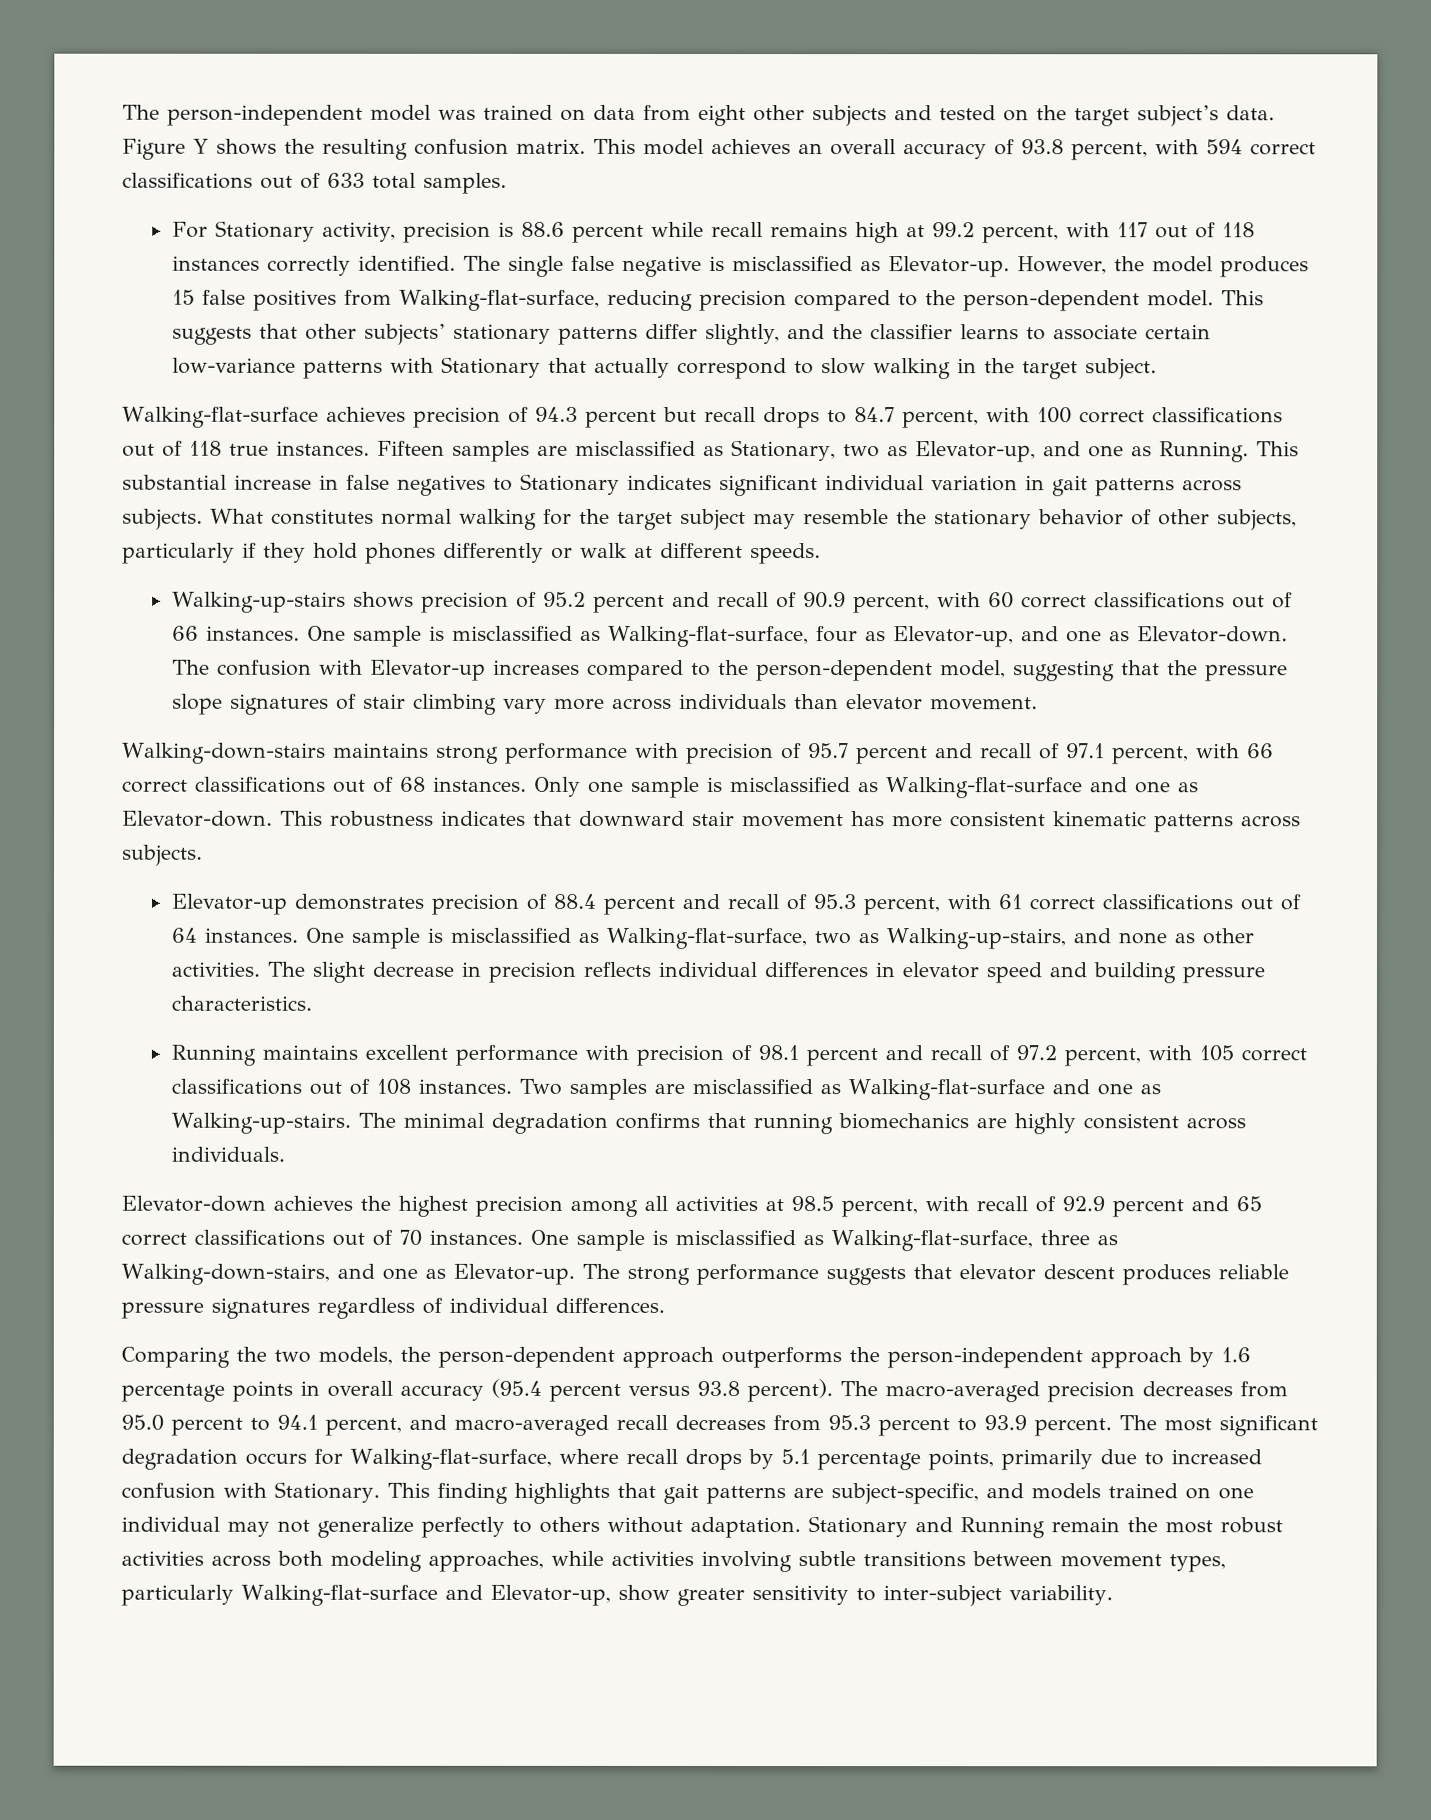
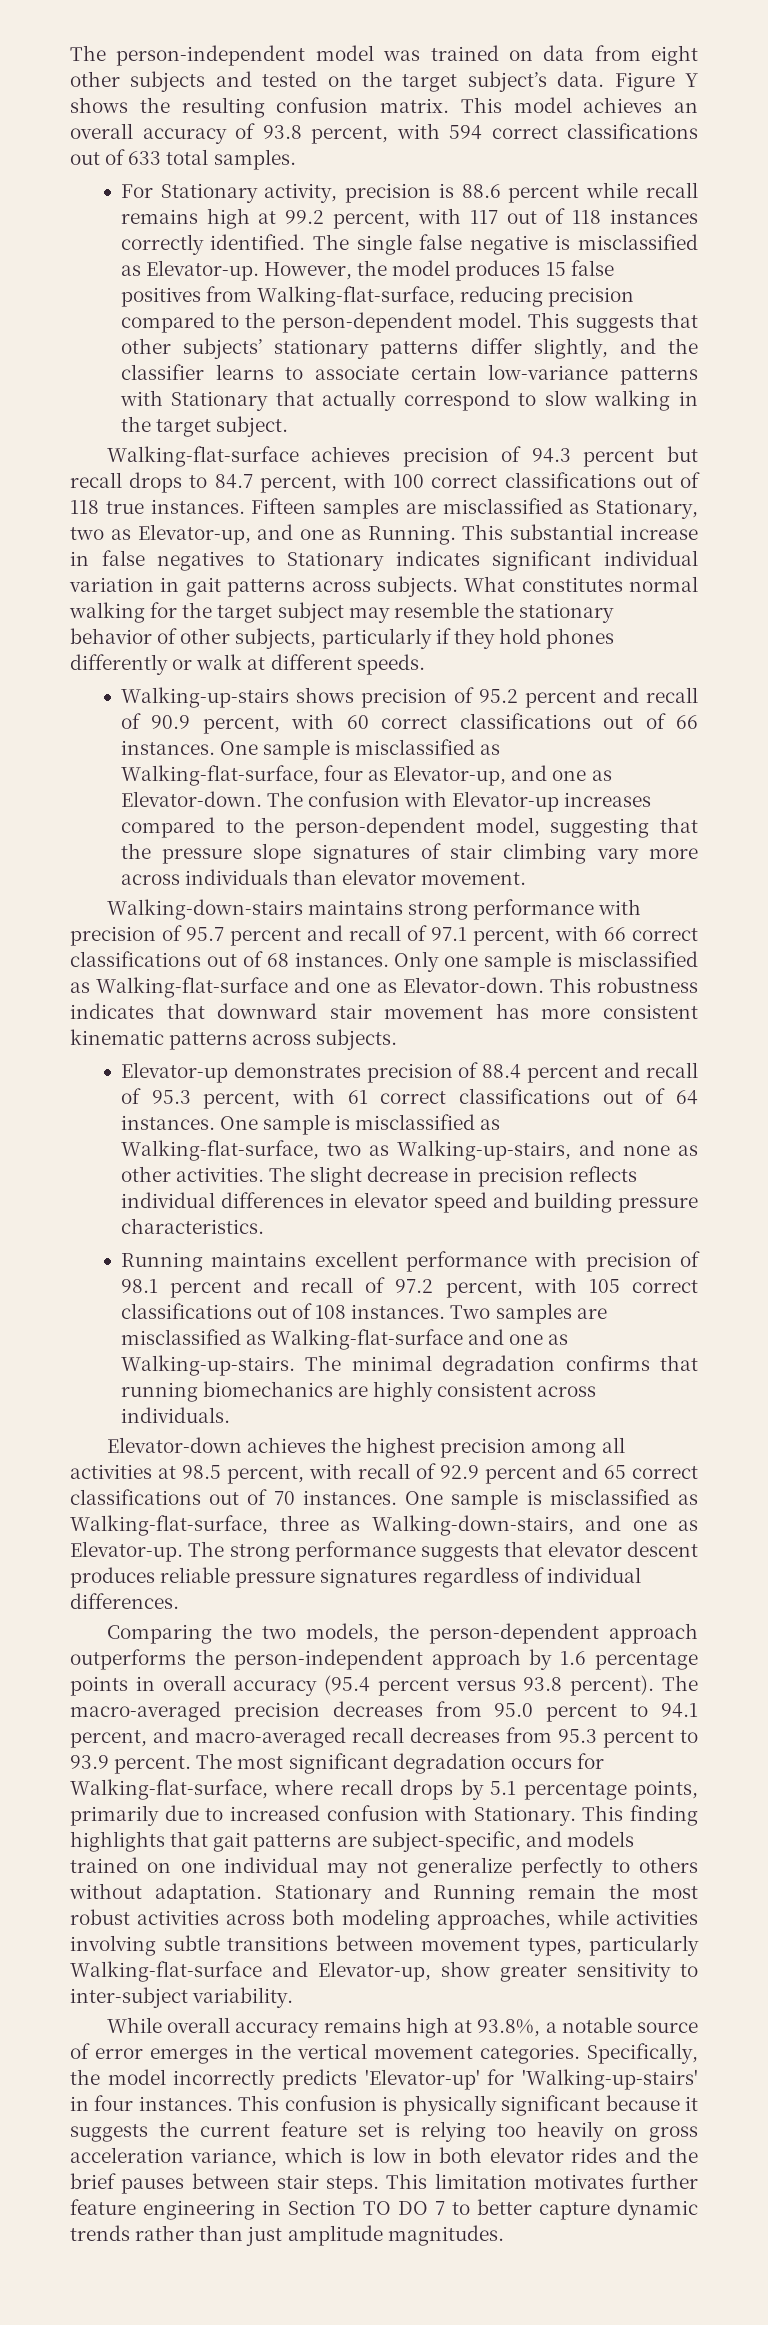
+ While overall accuracy remains high at 93.8%, a notable source of error emerges in the vertical movement categories. Specifically, the model incorrectly predicts 'Elevator-up' for 'Walking-up-stairs' in four instances. This confusion is physically significant because it suggests the current feature set is relying too heavily on gross acceleration variance, which is low in both elevator rides and the brief pauses between stair steps. This limitation motivates further feature engineering in Section TO DO 7 to better capture dynamic trends rather than just amplitude magnitudes.

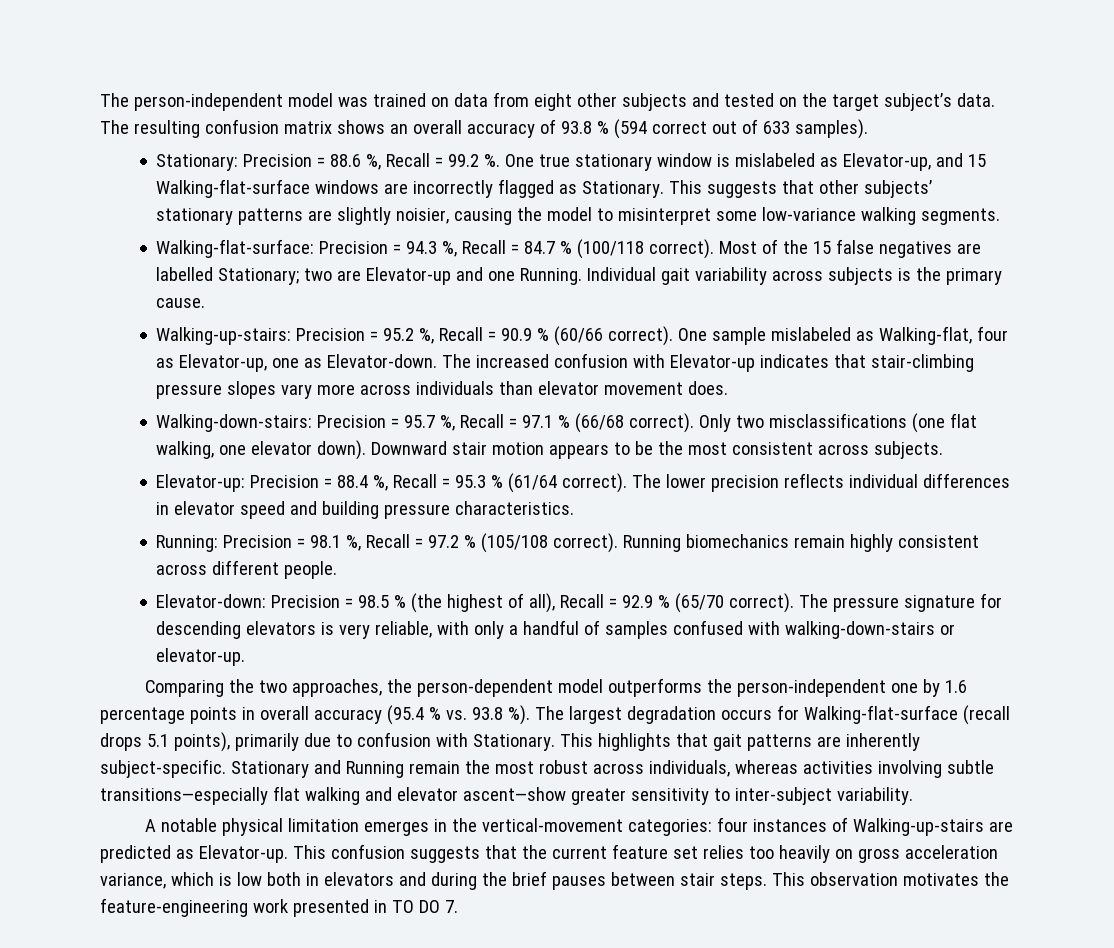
- Figure Y shows the resulting confusion matrix. This model achieves an overall accuracy of 93.8 percent, with 594 correct classifications out of 633 total samples.
- For Stationary activity, precision is 88.6 percent while recall remains high at 99.2 percent, with 117 out of 118 instances correctly identified. The single false negative is misclassified as Elevator-up. However, the model produces 15 false positives from Walking-flat-surface, reducing precision compared to the person-dependent model.
+ The resulting confusion matrix shows an overall accuracy of 93.8 % (594 correct out of 633 samples).
+ Stationary: Precision = 88.6 %, Recall = 99.2 %. One true stationary window is mislabeled as Elevator-up, and 15 Walking-flat-surface windows are incorrectly flagged as Stationary.
- This suggests that other subjects’ stationary patterns differ slightly, and the classifier learns to associate certain low-variance patterns with Stationary that actually correspond to slow walking in the target subject.
- Walking-flat-surface achieves precision of 94.3 percent but recall drops to 84.7 percent, with 100 correct classifications out of 118 true instances. Fifteen samples are misclassified as Stationary, two as Elevator-up, and one as Running. This substantial increase in false negatives to Stationary indicates significant individual variation in gait patterns across subjects. What constitutes normal walking for the target subject may resemble the stationary behavior of other subjects, particularly if they hold phones differently or walk at different speeds.
- Walking-up-stairs shows precision of 95.2 percent and recall of 90.9 percent, with 60 correct classifications out of 66 instances. One sample is misclassified as Walking-flat-surface, four as Elevator-up, and one as Elevator-down.
+ This suggests that other subjects’ stationary patterns are slightly noisier, causing the model to misinterpret some low-variance walking segments.
+ Walking-flat-surface: Precision = 94.3 %, Recall = 84.7 % (100/118 correct). Most of the 15 false negatives are labelled Stationary; two are Elevator-up and one Running. Individual gait variability across subjects is the primary cause.
+ Walking-up-stairs: Precision = 95.2 %, Recall = 90.9 % (60/66 correct). One sample mislabeled as Walking-flat, four as Elevator-up, one as Elevator-down.
- The confusion with Elevator-up increases compared to the person-dependent model, suggesting that the pressure slope signatures of stair climbing vary more across individuals than elevator movement.
- Walking-down-stairs maintains strong performance with precision of 95.7 percent and recall of 97.1 percent, with 66 correct classifications out of 68 instances. Only one sample is misclassified as Walking-flat-surface and one as Elevator-down. This robustness indicates that downward stair movement has more consistent kinematic patterns across subjects.
- Elevator-up demonstrates precision of 88.4 percent and recall of 95.3 percent, with 61 correct classifications out of 64 instances. One sample is misclassified as Walking-flat-surface, two as Walking-up-stairs, and none as other activities. The slight decrease in precision reflects individual differences in elevator speed and building pressure characteristics.
+ The increased confusion with Elevator-up indicates that stair-climbing pressure slopes vary more across individuals than elevator movement does.
+ Walking-down-stairs: Precision = 95.7 %, Recall = 97.1 % (66/68 correct). Only two misclassifications (one flat walking, one elevator down). Downward stair motion appears to be the most consistent across subjects.
+ Elevator-up: Precision = 88.4 %, Recall = 95.3 % (61/64 correct). The lower precision reflects individual differences in elevator speed and building pressure characteristics.
- Running maintains excellent performance with precision of 98.1 percent and recall of 97.2 percent, with 105 correct classifications out of 108 instances. Two samples are misclassified as Walking-flat-surface and one as Walking-up-stairs. The minimal degradation confirms that running biomechanics are highly consistent across individuals.
- Elevator-down achieves the highest precision among all activities at 98.5 percent, with recall of 92.9 percent and 65 correct classifications out of 70 instances. One sample is misclassified as Walking-flat-surface, three as Walking-down-stairs, and one as Elevator-up. The strong performance suggests that elevator descent produces reliable pressure signatures regardless of individual differences.
+ Running: Precision = 98.1 %, Recall = 97.2 % (105/108 correct). Running biomechanics remain highly consistent across different people.
+ Elevator-down: Precision = 98.5 % (the highest of all), Recall = 92.9 % (65/70 correct). The pressure signature for descending elevators is very reliable, with only a handful of samples confused with walking-down-stairs or elevator-up.
- Comparing the two models, the person-dependent approach outperforms the person-independent approach by 1.6 percentage points in overall accuracy (95.4 percent versus 93.8 percent). The macro-averaged precision decreases from 95.0 percent to 94.1 percent, and macro-averaged recall decreases from 95.3 percent to 93.9 percent. The most significant degradation occurs for Walking-flat-surface, where recall drops by 5.1 percentage points, primarily due to increased confusion with Stationary.
+ Comparing the two approaches, the person-dependent model outperforms the person-independent one by 1.6 percentage points in overall accuracy (95.4 % vs. 93.8 %). The largest degradation occurs for Walking-flat-surface (recall drops 5.1 points), primarily due to confusion with Stationary.
- This finding highlights that gait patterns are subject-specific, and models trained on one individual may not generalize perfectly to others without adaptation.
+ This highlights that gait patterns are inherently subject-specific.
- Stationary and Running remain the most robust activities across both modeling approaches, while activities involving subtle transitions between movement types, particularly Walking-flat-surface and Elevator-up, show greater sensitivity to inter-subject variability.
+ Stationary and Running remain the most robust across individuals, whereas activities involving subtle transitions—especially flat walking and elevator ascent—show greater sensitivity to inter-subject variability.
- While overall accuracy remains high at 93.8%, a notable source of error emerges in the vertical movement categories. Specifically, the model incorrectly predicts 'Elevator-up' for 'Walking-up-stairs' in four instances. This confusion is physically significant because it suggests the current feature set is relying too heavily on gross acceleration variance, which is low in both elevator rides and the brief pauses between stair steps.
+ A notable physical limitation emerges in the vertical-movement categories: four instances of Walking-up-stairs are predicted as Elevator-up. This confusion suggests that the current feature set relies too heavily on gross acceleration variance, which is low both in elevators and during the brief pauses between stair steps.
- This limitation motivates further feature engineering in Section TO DO 7 to better capture dynamic trends rather than just amplitude magnitudes.
+ This observation motivates the feature-engineering work presented in TO DO 7.

